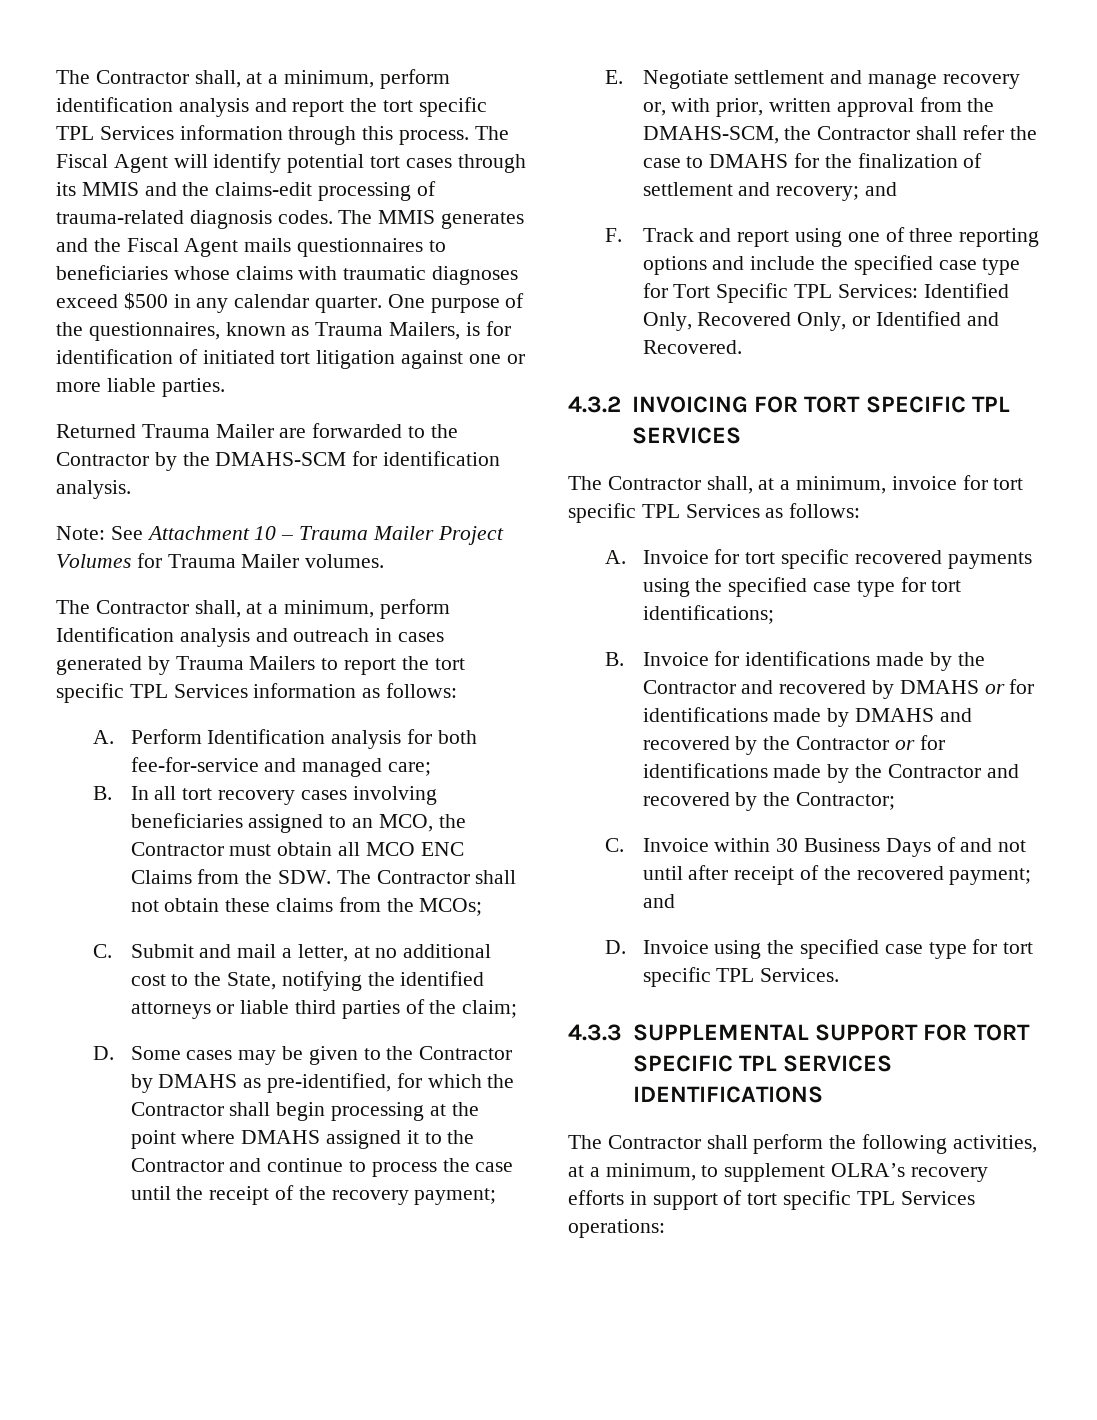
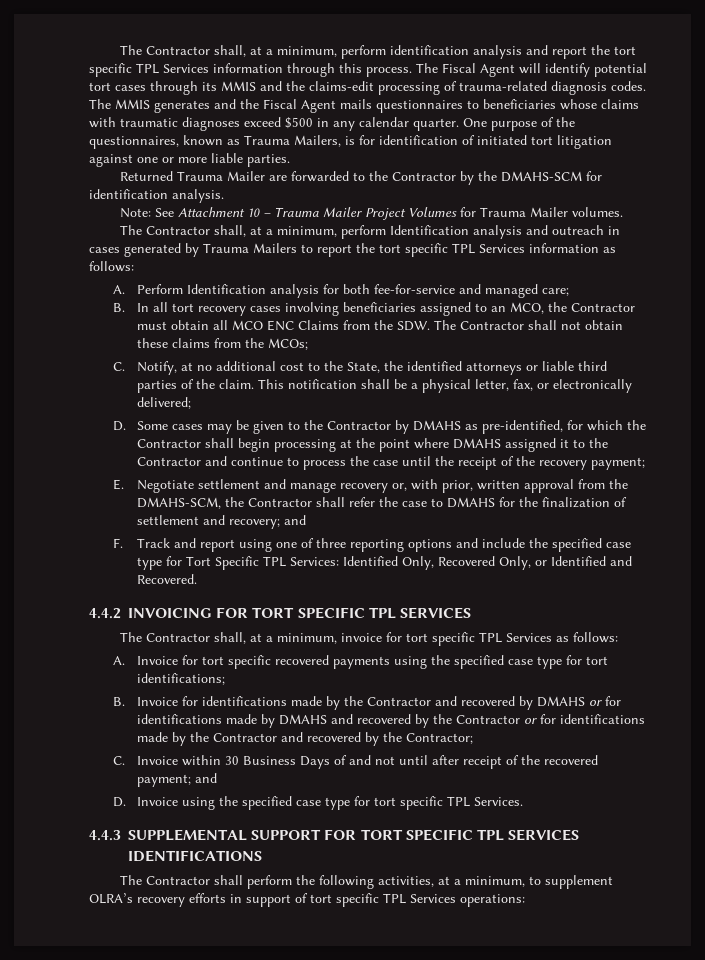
- C. Submit and mail a letter, at no additional cost to the State, notifying the identified attorneys or liable third parties of the claim;
+ C. Notify, at no additional cost to the State, the identified attorneys or liable third parties of the claim. This notification shall be a physical letter, fax, or electronically delivered;
- 4.3.2 INVOICING FOR TORT SPECIFIC TPL SERVICES
+ 4.4.2 INVOICING FOR TORT SPECIFIC TPL SERVICES
- 4.3.3 SUPPLEMENTAL SUPPORT FOR TORT SPECIFIC TPL SERVICES IDENTIFICATIONS
+ 4.4.3 SUPPLEMENTAL SUPPORT FOR TORT SPECIFIC TPL SERVICES IDENTIFICATIONS

